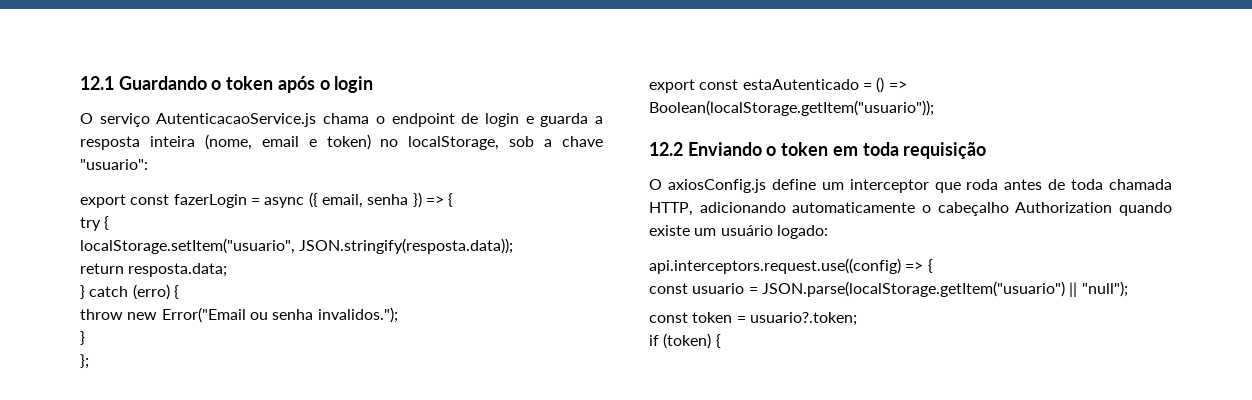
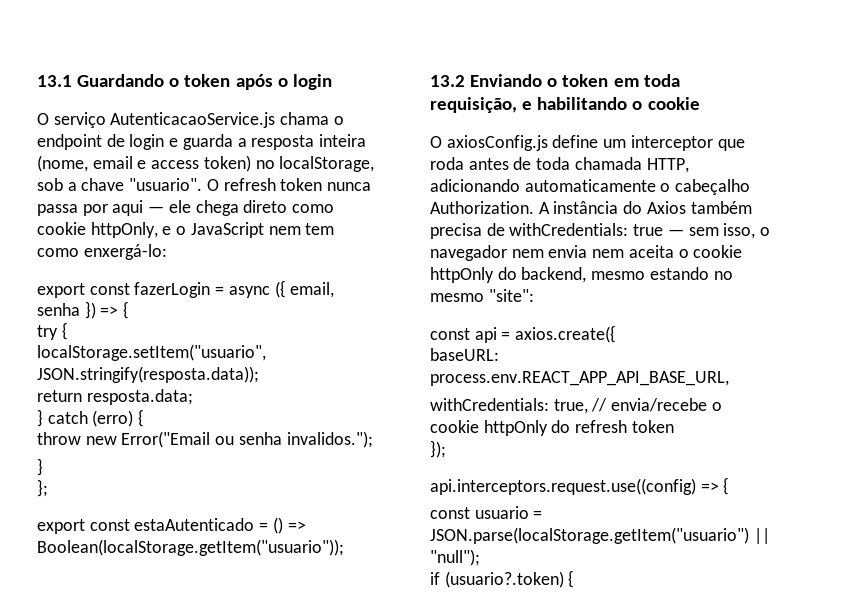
- 12.1 Guardando o token após o login
+ 13.1 Guardando o token após o login
- O serviço AutenticacaoService.js chama o endpoint de login e guarda a resposta inteira (nome, email e token) no localStorage, sob a chave "usuario":
+ O serviço AutenticacaoService.js chama o endpoint de login e guarda a resposta inteira (nome, email e access token) no localStorage, sob a chave "usuario". O refresh token nunca passa por aqui — ele chega direto como cookie httpOnly, e o JavaScript nem tem como enxergá-lo:
- 12.2 Enviando o token em toda requisição
+ 13.2 Enviando o token em toda requisição, e habilitando o cookie
- O axiosConfig.js define um interceptor que roda antes de toda chamada HTTP, adicionando automaticamente o cabeçalho Authorization quando existe um usuário logado:
+ O axiosConfig.js define um interceptor que roda antes de toda chamada HTTP, adicionando automaticamente o cabeçalho Authorization. A instância do Axios também precisa de withCredentials: true — sem isso, o navegador nem envia nem aceita o cookie httpOnly do backend, mesmo estando no mesmo "site":
+ const api = axios.create({
+ baseURL: process.env.REACT_APP_API_BASE_URL,
+ withCredentials: true, // envia/recebe o cookie httpOnly do refresh token
+ });
- const token = usuario?.token;
- if (token) {
+ if (usuario?.token) {

